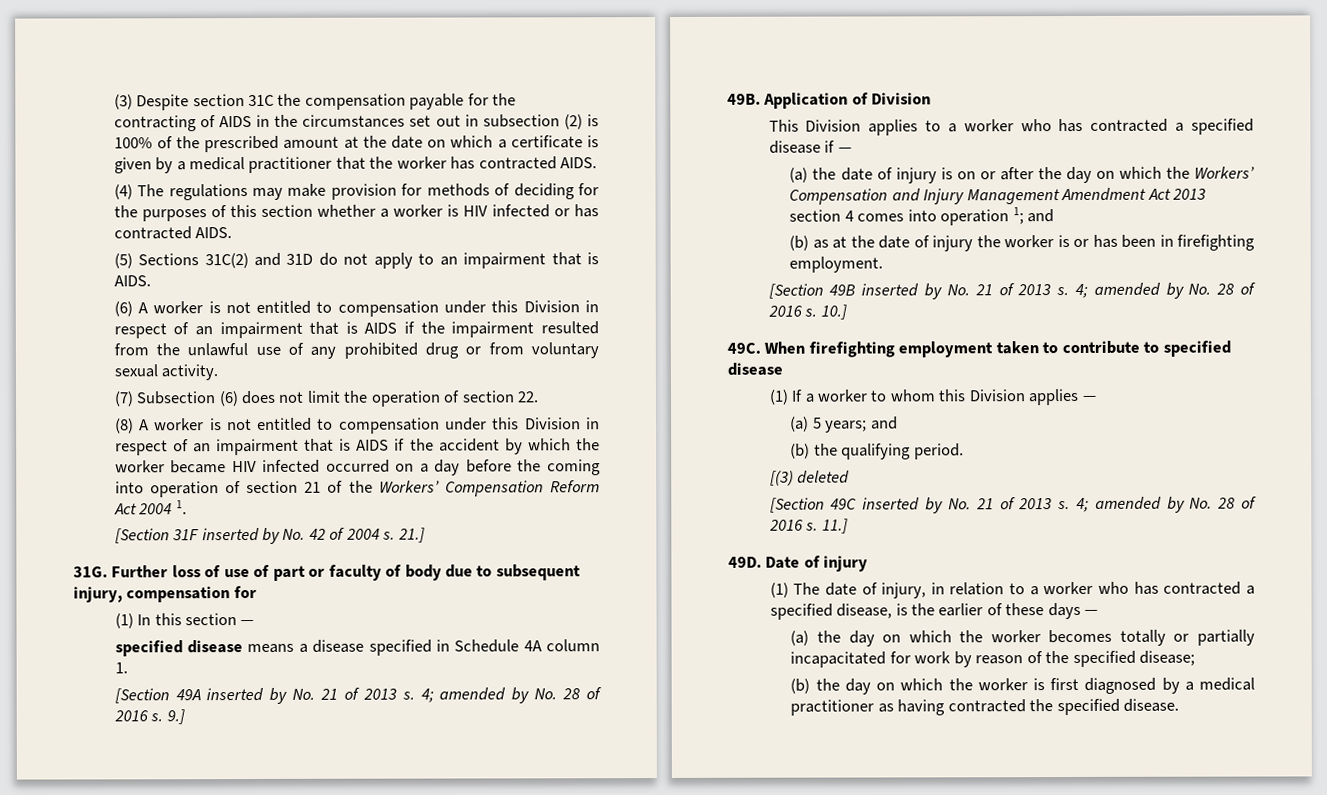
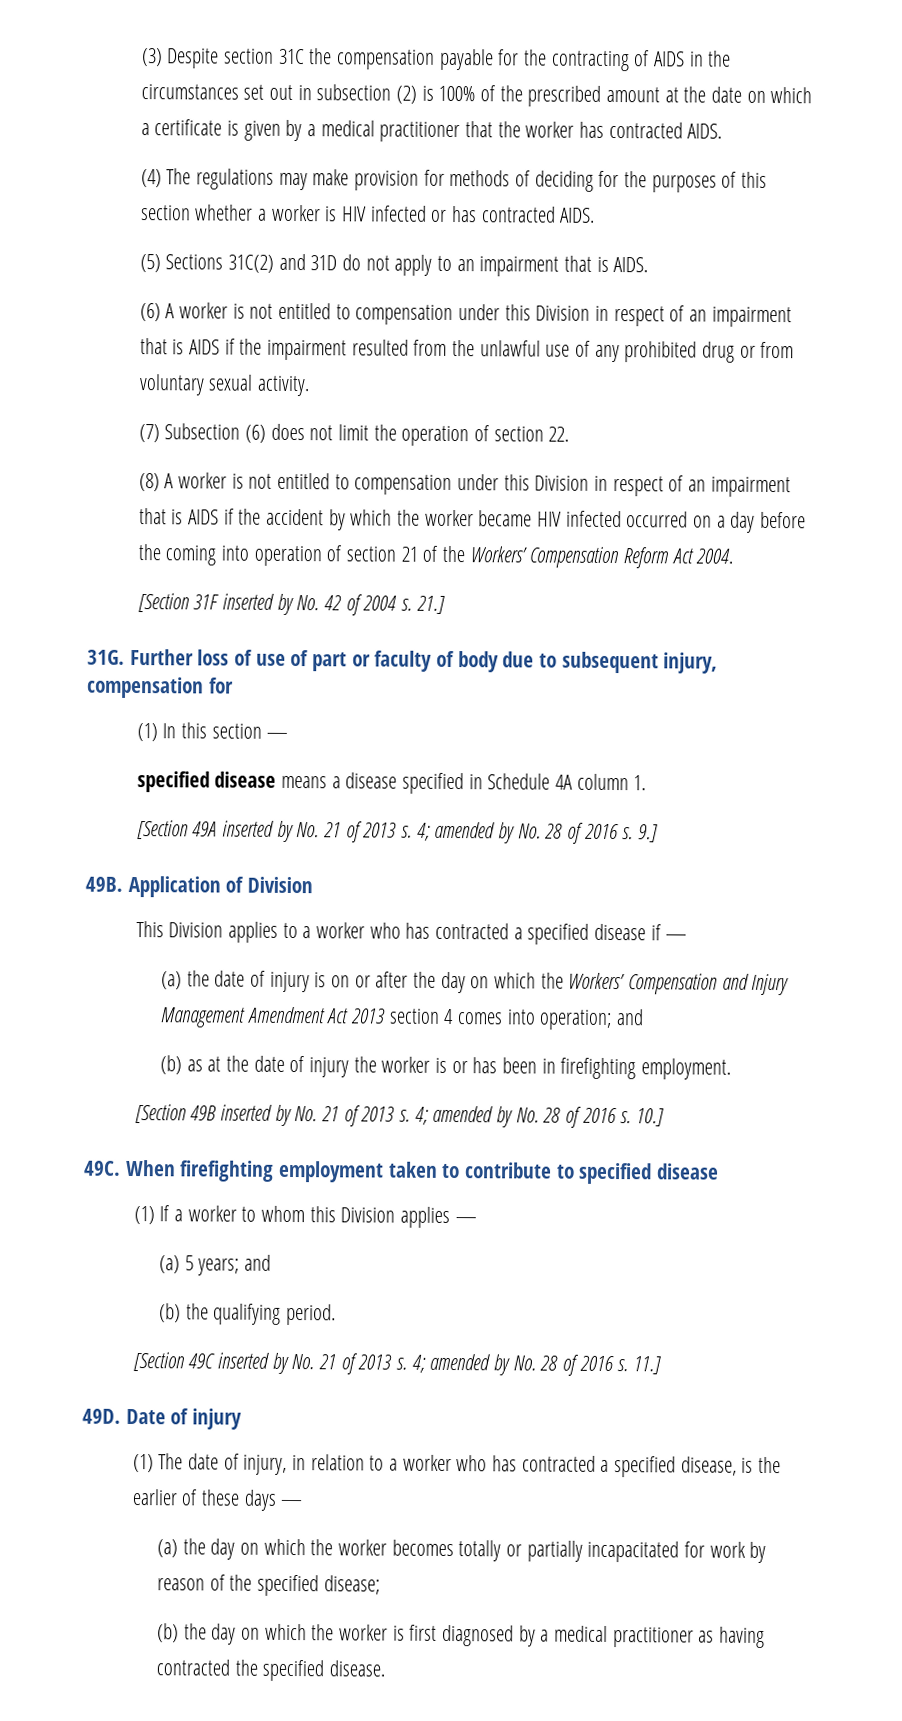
- (8) A worker is not entitled to compensation under this Division in respect of an impairment that is AIDS if the accident by which the worker became HIV infected occurred on a day before the coming into operation of section 21 of the Workers’ Compensation Reform Act 2004 1.
+ (8) A worker is not entitled to compensation under this Division in respect of an impairment that is AIDS if the accident by which the worker became HIV infected occurred on a day before the coming into operation of section 21 of the Workers’ Compensation Reform Act 2004.
- (a) the date of injury is on or after the day on which the Workers’ Compensation and Injury Management Amendment Act 2013 section 4 comes into operation 1; and
+ (a) the date of injury is on or after the day on which the Workers’ Compensation and Injury Management Amendment Act 2013 section 4 comes into operation; and
- [(3) deleted

